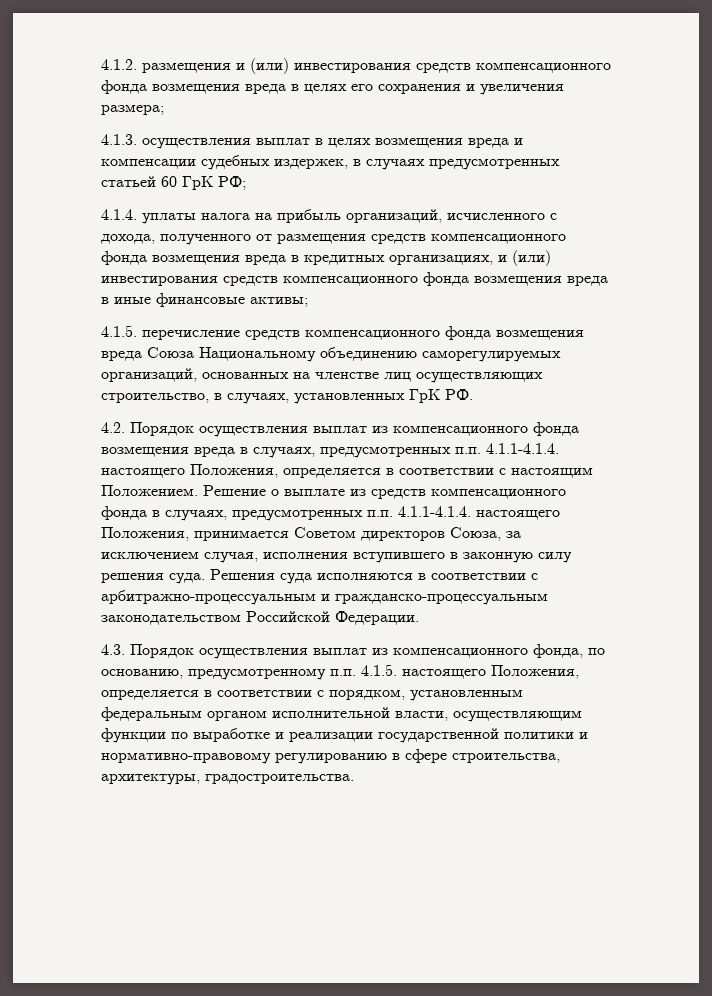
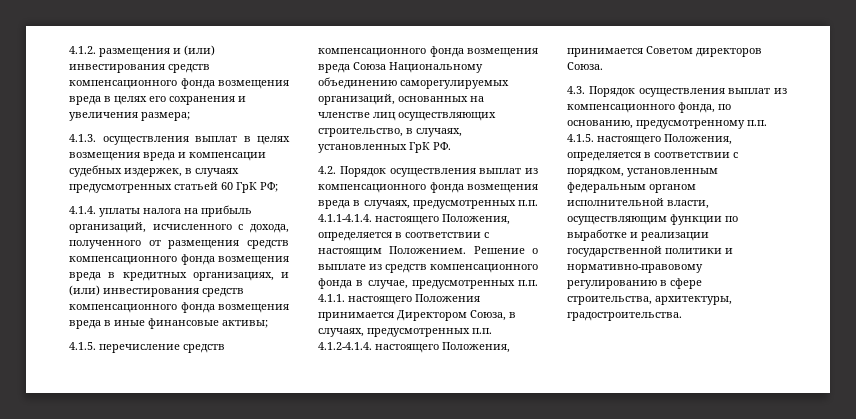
- Решение о выплате из средств компенсационного фонда в случаях, предусмотренных п.п. 4.1.1-4.1.4. настоящего Положения, принимается Советом директоров Союза, за исключением случая, исполнения вступившего в законную силу решения суда. Решения суда исполняются в соответствии с арбитражно-процессуальным и гражданско-процессуальным законодательством Российской Федерации.
+ Решение о выплате из средств компенсационного фонда в случае, предусмотренных п.п. 4.1.1. настоящего Положения принимается Директором Союза, в случаях, предусмотренных п.п. 4.1.2-4.1.4. настоящего Положения, принимается Советом директоров Союза.

